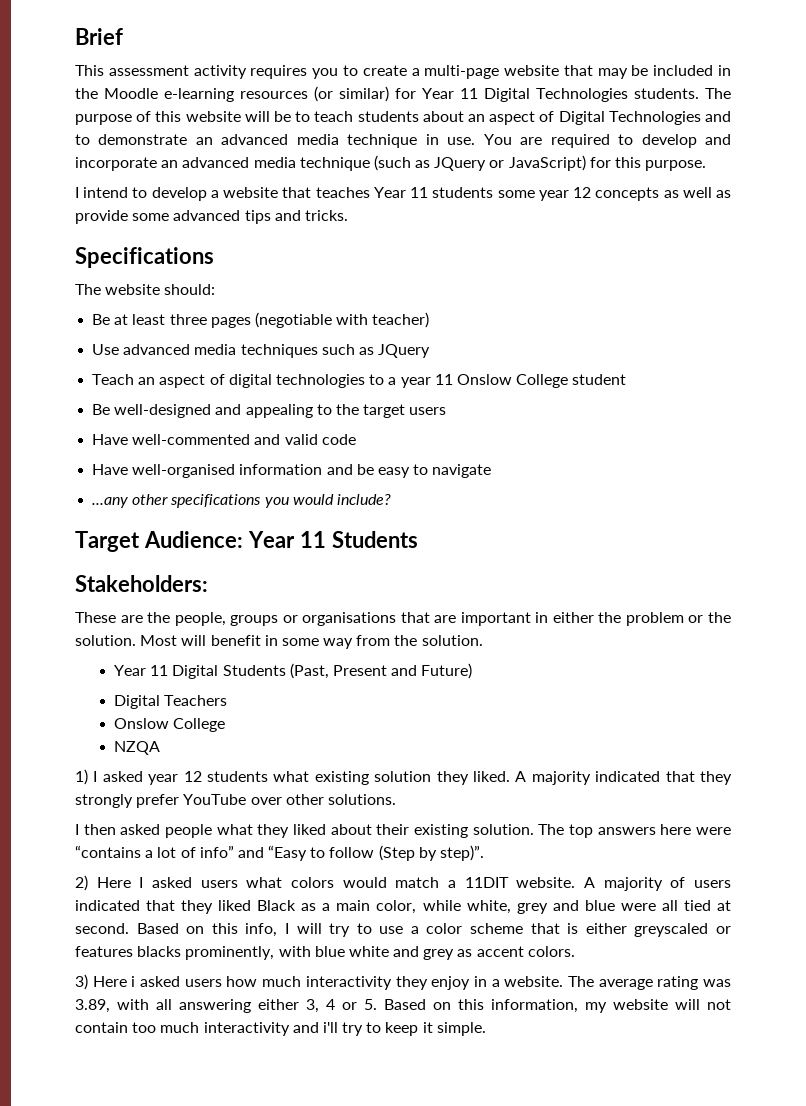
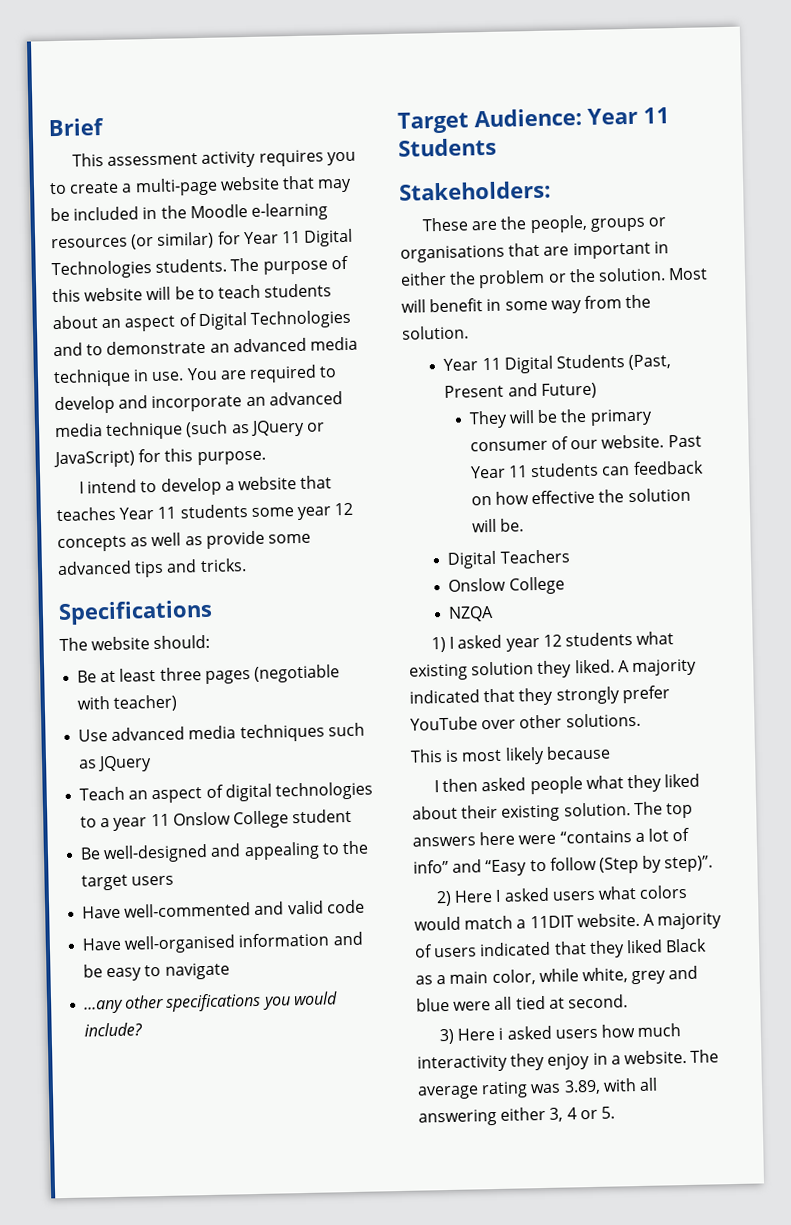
+ They will be the primary consumer of our website. Past Year 11 students can feedback on how effective the solution will be.
+ This is most likely because
- Based on this info, I will try to use a color scheme that is either greyscaled or features blacks prominently, with blue white and grey as accent colors.
- The average rating was 3.89, with all answering either 3, 4 or 5. Based on this information, my website will not contain too much interactivity and i'll try to keep it simple.
+ The average rating was 3.89, with all answering either 3, 4 or 5.

